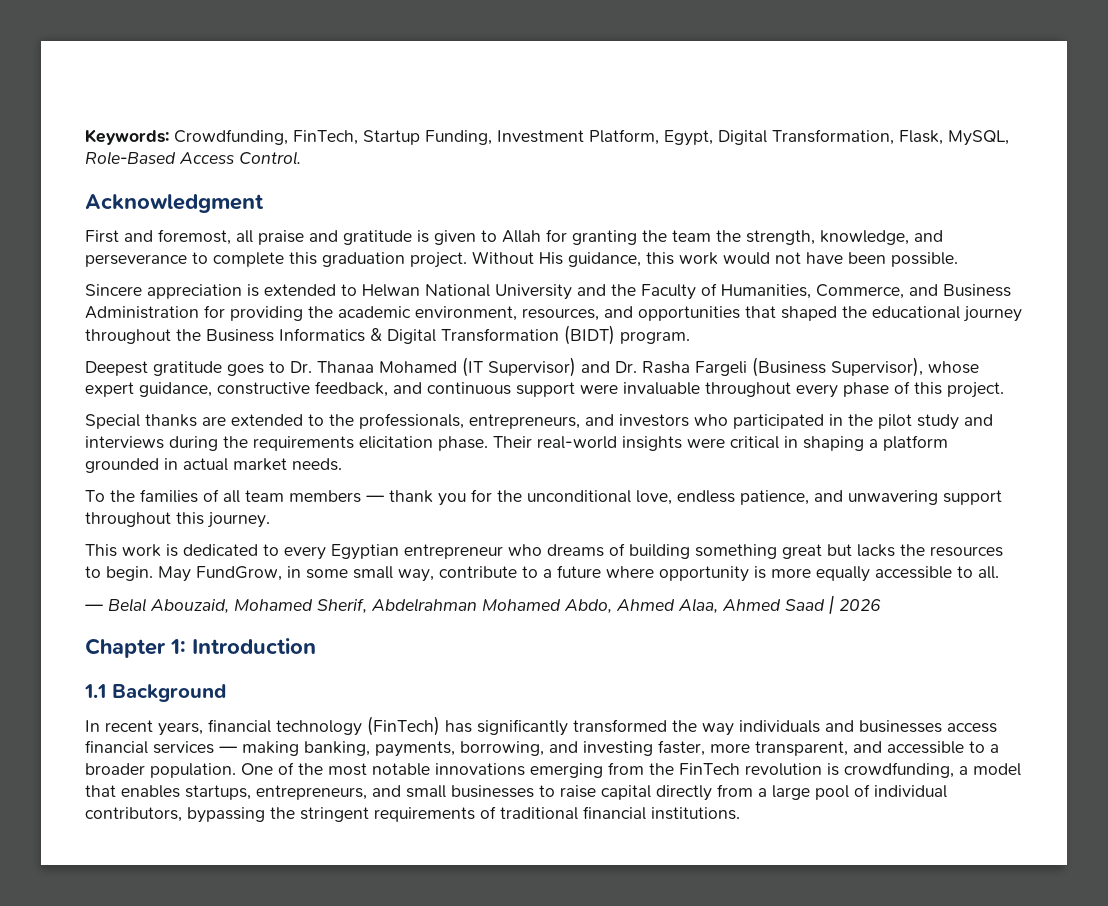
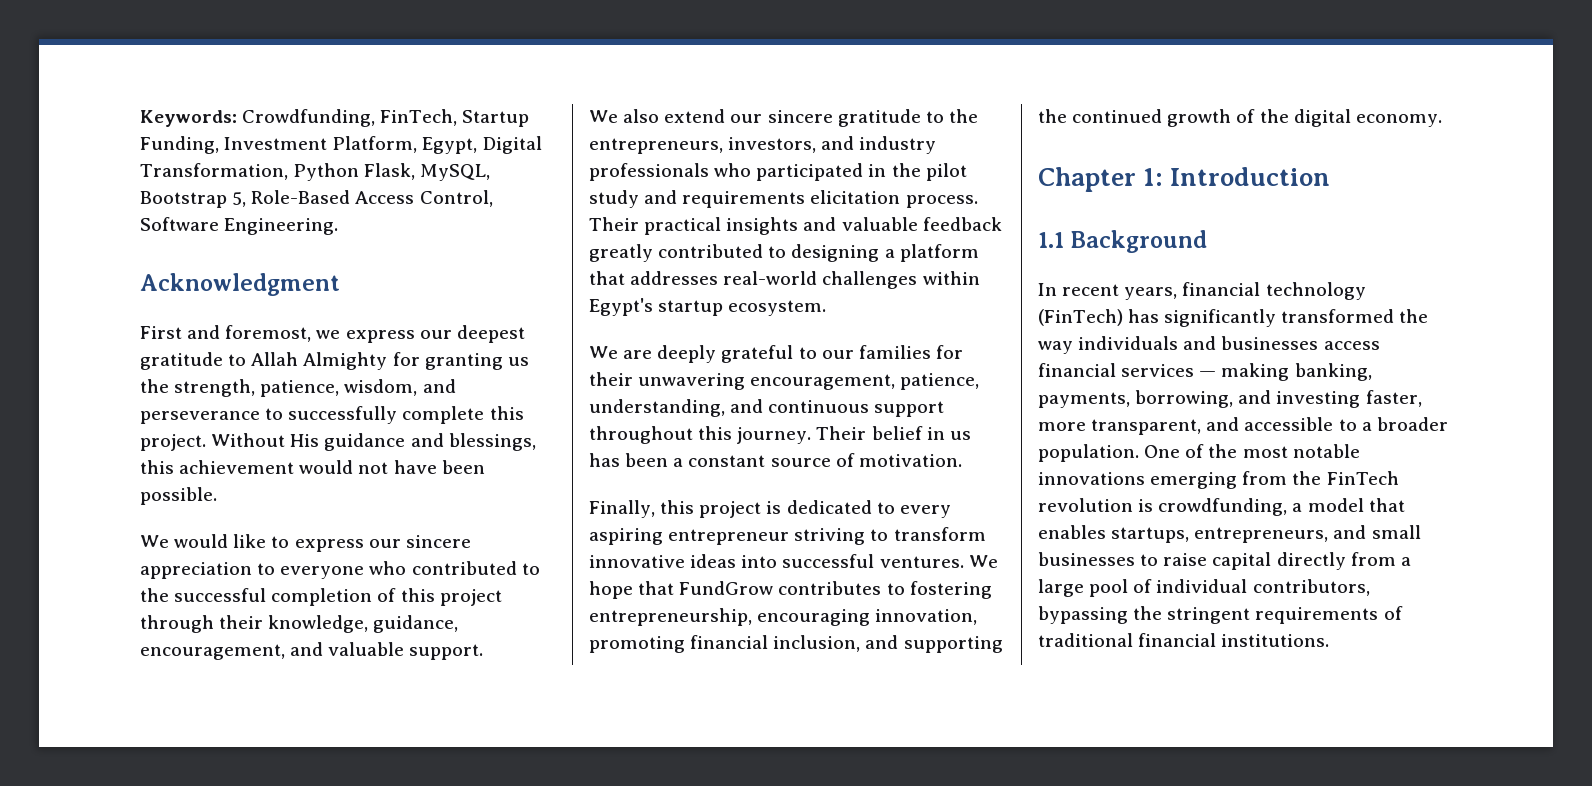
- Keywords: Crowdfunding, FinTech, Startup Funding, Investment Platform, Egypt, Digital Transformation, Flask, MySQL, Role-Based Access Control.
+ Keywords: Crowdfunding, FinTech, Startup Funding, Investment Platform, Egypt, Digital Transformation, Python Flask, MySQL, Bootstrap 5, Role-Based Access Control, Software Engineering.
  Acknowledgment
- First and foremost, all praise and gratitude is given to Allah for granting the team the strength, knowledge, and perseverance to complete this graduation project.
+ First and foremost, we express our deepest gratitude to Allah Almighty for granting us the strength, patience, wisdom, and perseverance to successfully complete this project.
- Without His guidance, this work would not have been possible.
+ Without His guidance and blessings, this achievement would not have been possible.
- Sincere appreciation is extended to Helwan National University and the Faculty of Humanities, Commerce, and Business Administration for providing the academic environment, resources, and opportunities that shaped the educational journey throughout the Business Informatics & Digital Transformation (BIDT) program.
- Deepest gratitude goes to Dr. Thanaa Mohamed (IT Supervisor) and Dr. Rasha Fargeli (Business Supervisor), whose expert guidance, constructive feedback, and continuous support were invaluable throughout every phase of this project.
- Special thanks are extended to the professionals, entrepreneurs, and investors who participated in the pilot study and interviews during the requirements elicitation phase. Their real-world insights were critical in shaping a platform grounded in actual market needs.
- To the families of all team members — thank you for the unconditional love, endless patience, and unwavering support throughout this journey.
- This work is dedicated to every Egyptian entrepreneur who dreams of building something great but lacks the resources to begin. May FundGrow, in some small way, contribute to a future where opportunity is more equally accessible to all.
- — Belal Abouzaid, Mohamed Sherif, Abdelrahman Mohamed Abdo, Ahmed Alaa, Ahmed Saad | 2026
+ We would like to express our sincere appreciation to everyone who contributed to the successful completion of this project through their knowledge, guidance, encouragement, and valuable support.
+ We also extend our sincere gratitude to the entrepreneurs, investors, and industry professionals who participated in the pilot study and requirements elicitation process. Their practical insights and valuable feedback greatly contributed to designing a platform that addresses real-world challenges within Egypt's startup ecosystem.
+ We are deeply grateful to our families for their unwavering encouragement, patience, understanding, and continuous support throughout this journey. Their belief in us has been a constant source of motivation.
+ Finally, this project is dedicated to every aspiring entrepreneur striving to transform innovative ideas into successful ventures. We hope that FundGrow contributes to fostering entrepreneurship, encouraging innovation, promoting financial inclusion, and supporting the continued growth of the digital economy.

